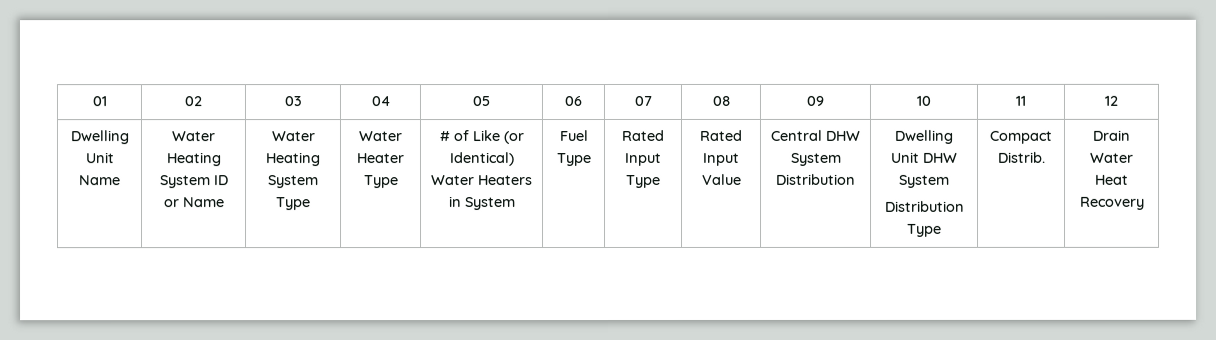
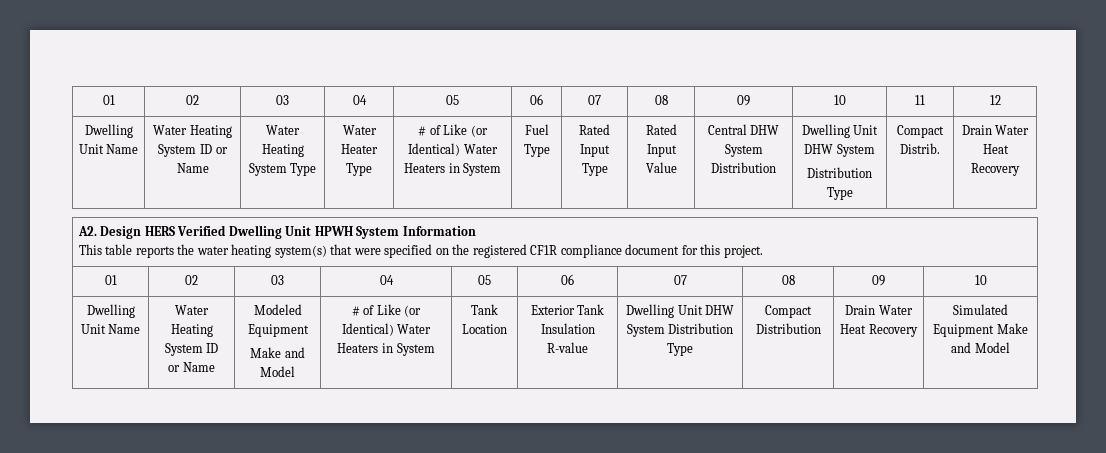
+ A2. Design HERS Verified Dwelling Unit HPWH System Information
+ This table reports the water heating system(s) that were specified on the registered CF1R compliance document for this project.
+ 01 | 02 | 03 | 04 | 05 | 06 | 07 | 08 | 09 | 10
+ Dwelling Unit Name | Water Heating System ID
+ or Name | Modeled Equipment
+ Make and Model | # of Like (or Identical) Water Heaters in System | Tank Location | Exterior Tank Insulation R-value | Dwelling Unit DHW System Distribution Type | Compact Distribution | Drain Water Heat Recovery | Simulated Equipment Make and Model

